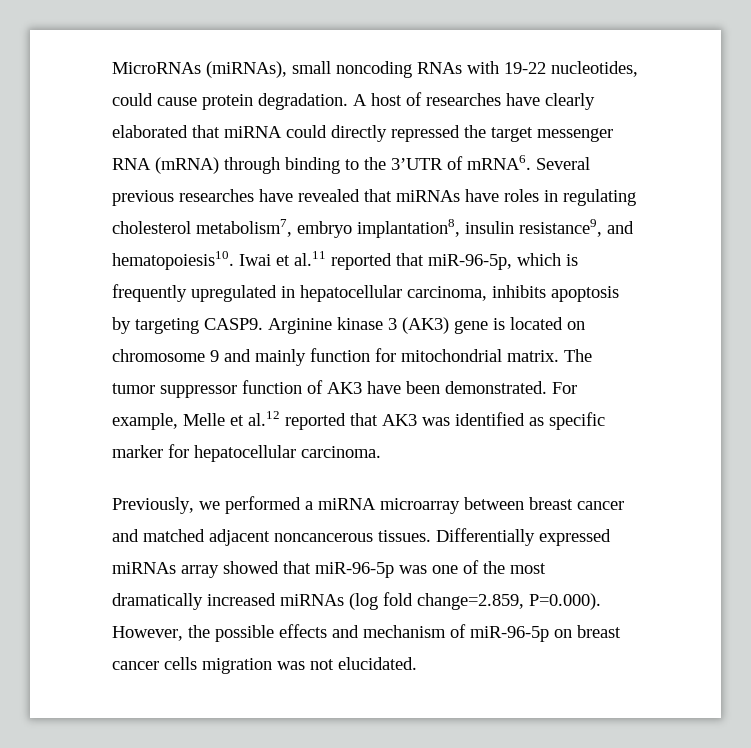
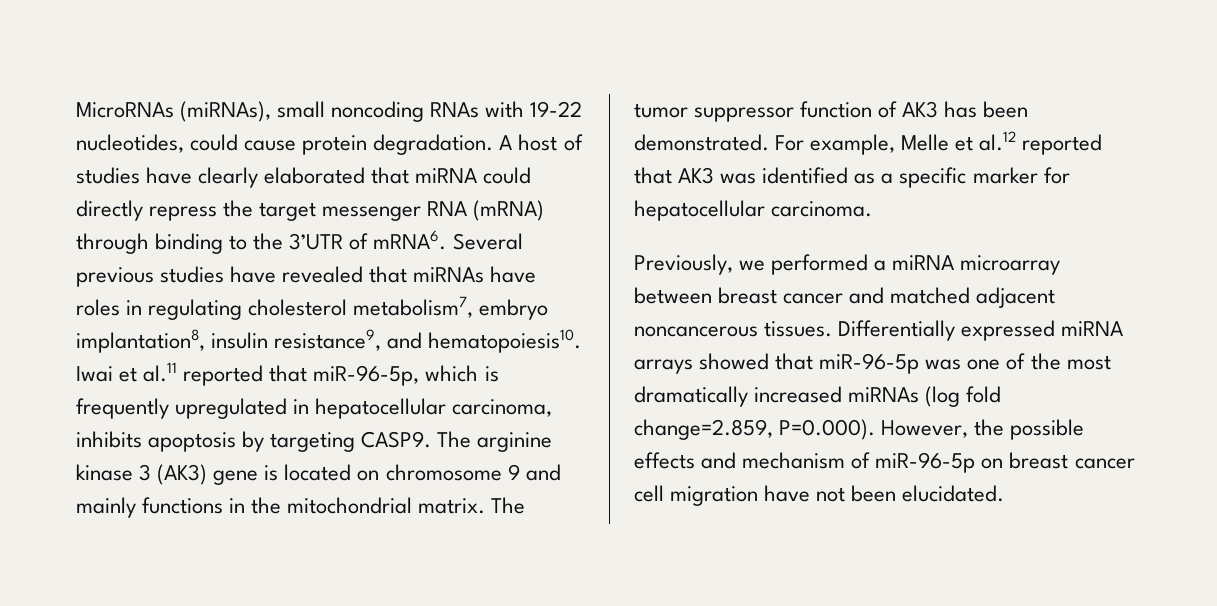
- A host of researches have clearly elaborated that miRNA could directly repressed the target messenger RNA (mRNA) through binding to the 3’UTR of mRNA6.
+ A host of studies have clearly elaborated that miRNA could directly repress the target messenger RNA (mRNA) through binding to the 3’UTR of mRNA6.
- Several previous researches have revealed that miRNAs have roles in regulating cholesterol metabolism7, embryo implantation8, insulin resistance9, and hematopoiesis10.
+ Several previous studies have revealed that miRNAs have roles in regulating cholesterol metabolism7, embryo implantation8, insulin resistance9, and hematopoiesis10.
- Arginine kinase 3 (AK3) gene is located on chromosome 9 and mainly function for mitochondrial matrix.
+ The arginine kinase 3 (AK3) gene is located on chromosome 9 and mainly functions in the mitochondrial matrix.
- The tumor suppressor function of AK3 have been demonstrated.
+ The tumor suppressor function of AK3 has been demonstrated.
- For example, Melle et al.12 reported that AK3 was identified as specific marker for hepatocellular carcinoma.
+ For example, Melle et al.12 reported that AK3 was identified as a specific marker for hepatocellular carcinoma.
- Differentially expressed miRNAs array showed that miR-96-5p was one of the most dramatically increased miRNAs (log fold change=2.859, P=0.000). However, the possible effects and mechanism of miR-96-5p on breast cancer cells migration was not elucidated.
+ Differentially expressed miRNA arrays showed that miR-96-5p was one of the most dramatically increased miRNAs (log fold change=2.859, P=0.000). However, the possible effects and mechanism of miR-96-5p on breast cancer cell migration have not been elucidated.

